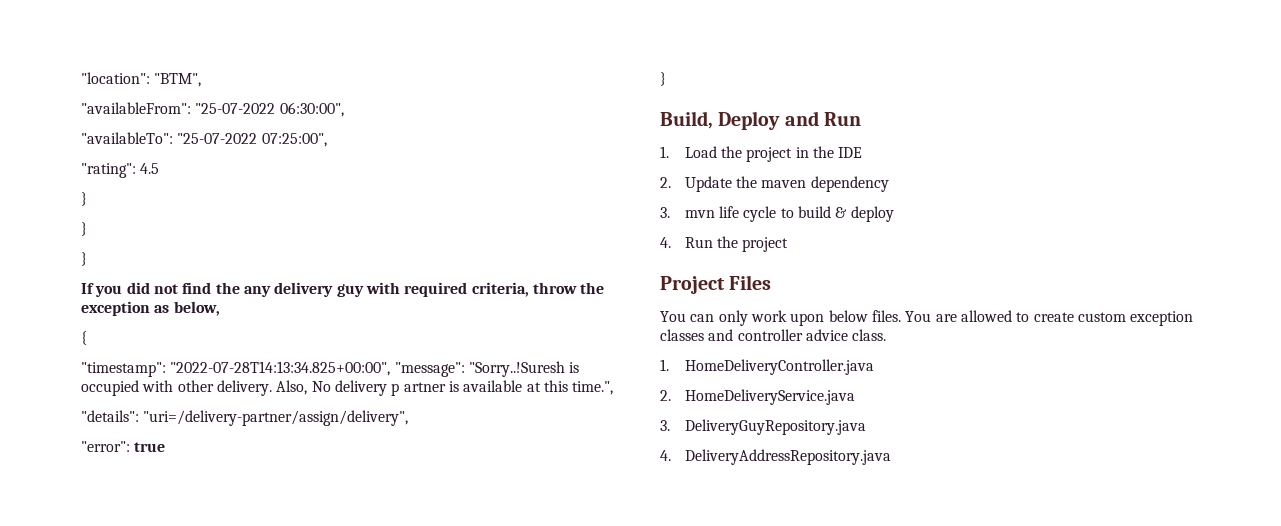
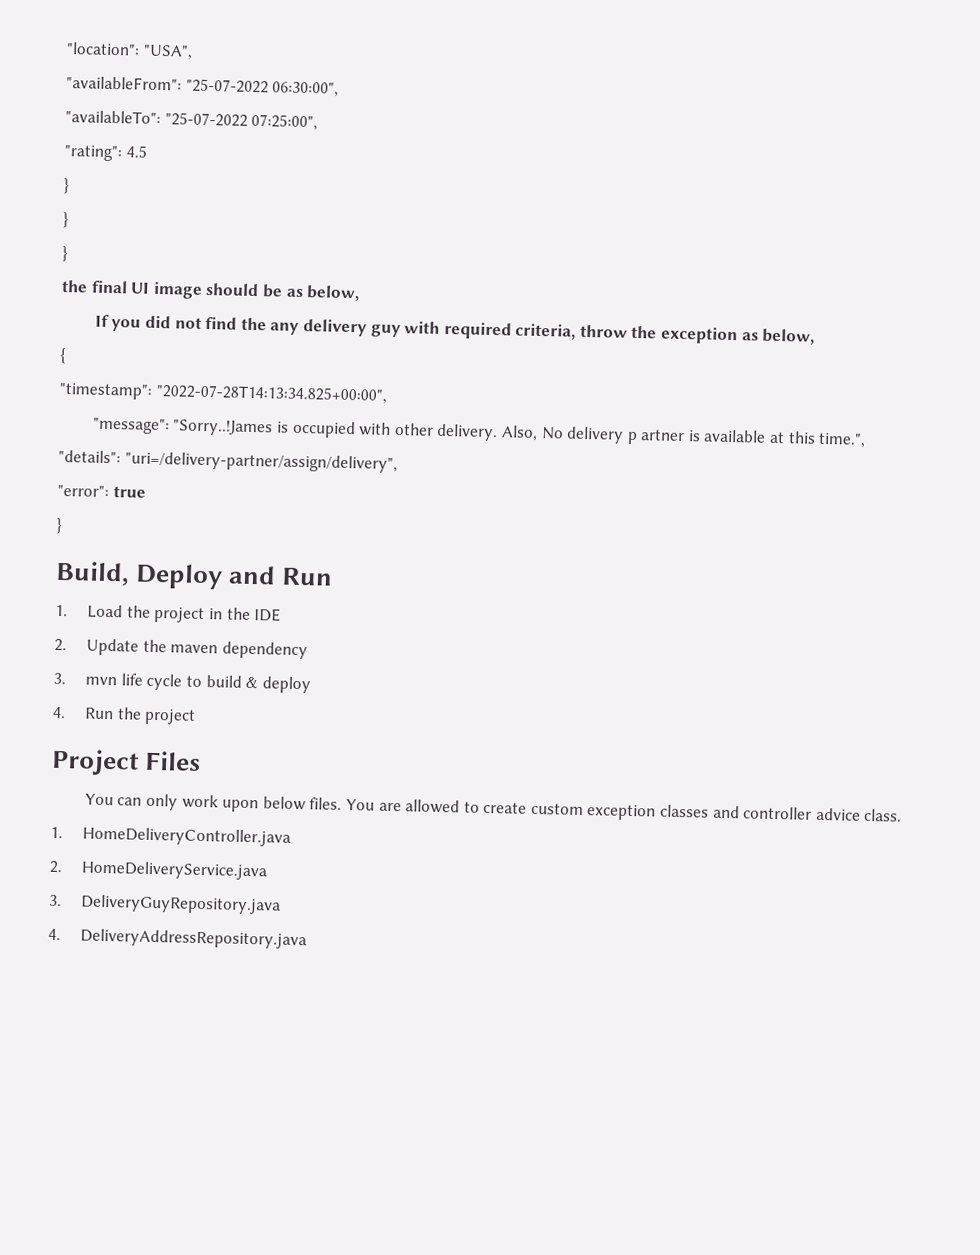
- "location": "BTM",
+ "location": "USA",
+ the final UI image should be as below,
- "timestamp": "2022-07-28T14:13:34.825+00:00", "message": "Sorry..!Suresh is occupied with other delivery.
+ "timestamp": "2022-07-28T14:13:34.825+00:00",
+ "message": "Sorry..!James is occupied with other delivery.

